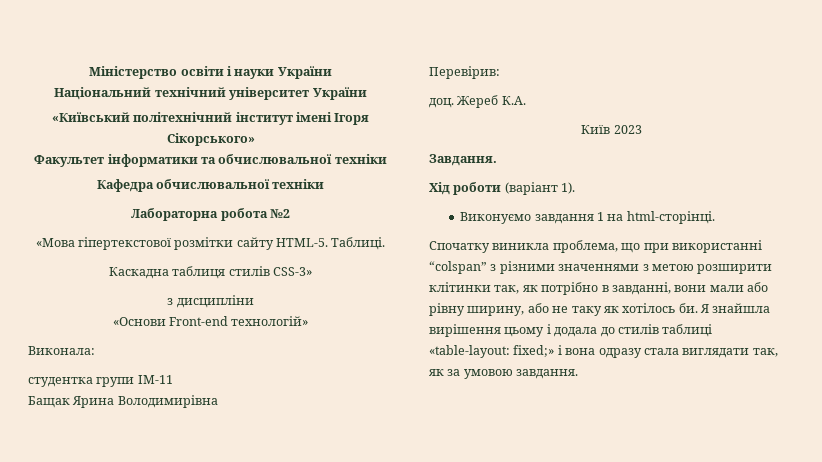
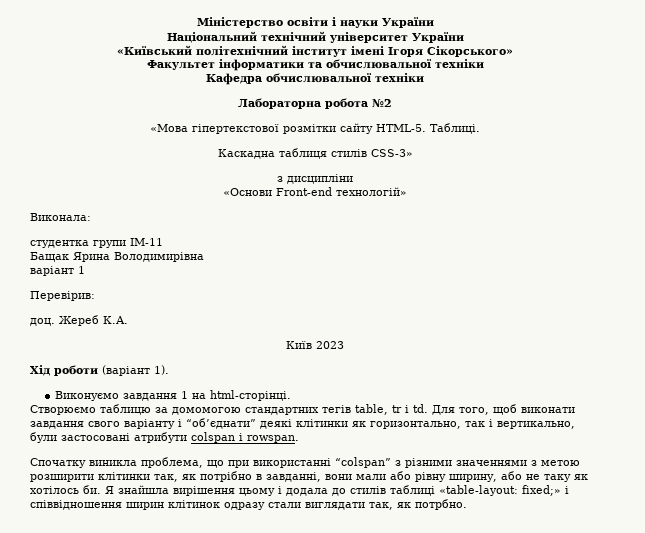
+ варіант 1
- Завдання.
+ Створюємо таблицю за домомогою стандартних тегів table, tr i td. Для того, щоб виконати завдання свого варіанту і “об’єднати” деякі клітинки як горизонтально, так і вертикально, були застосовані атрибути colspan i rowspan.
- Я знайшла вирішення цьому і додала до стилів таблиці «table-layout: fixed;» і вона одразу стала виглядати так, як за умовою завдання.
+ Я знайшла вирішення цьому і додала до стилів таблиці «table-layout: fixed;» і співвідношення ширин клітинок одразу стали виглядати так, як потрбно.

